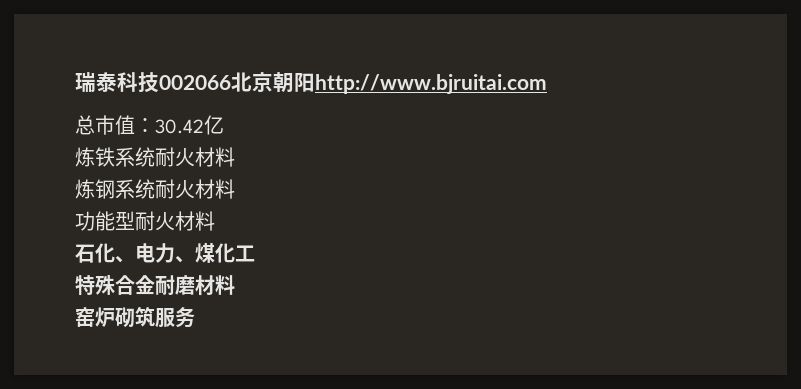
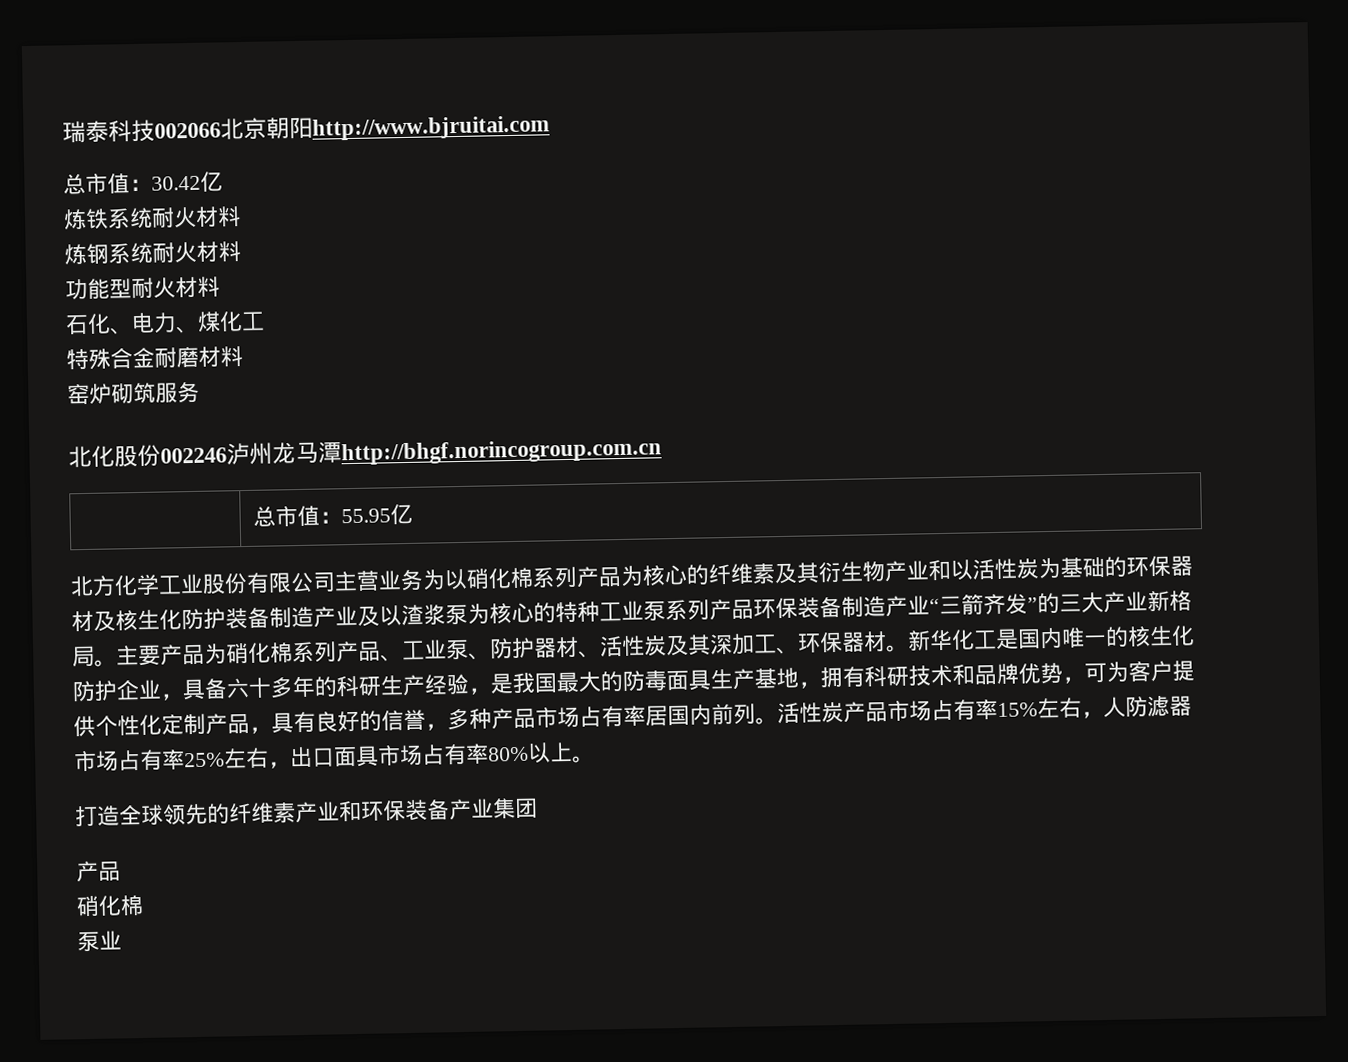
+ 北化股份002246泸州龙马潭http://bhgf.norincogroup.com.cn
+ | 总市值：55.95亿
+ 北方化学工业股份有限公司主营业务为以硝化棉系列产品为核心的纤维素及其衍生物产业和以活性炭为基础的环保器材及核生化防护装备制造产业及以渣浆泵为核心的特种工业泵系列产品环保装备制造产业“三箭齐发”的三大产业新格局。主要产品为硝化棉系列产品、工业泵、防护器材、活性炭及其深加工、环保器材。新华化工是国内唯一的核生化防护企业，具备六十多年的科研生产经验，是我国最大的防毒面具生产基地，拥有科研技术和品牌优势，可为客户提供个性化定制产品，具有良好的信誉，多种产品市场占有率居国内前列。活性炭产品市场占有率15%左右，人防滤器市场占有率25%左右，出口面具市场占有率80%以上。
+ 打造全球领先的纤维素产业和环保装备产业集团
+ 产品
+ 硝化棉
+ 泵业

